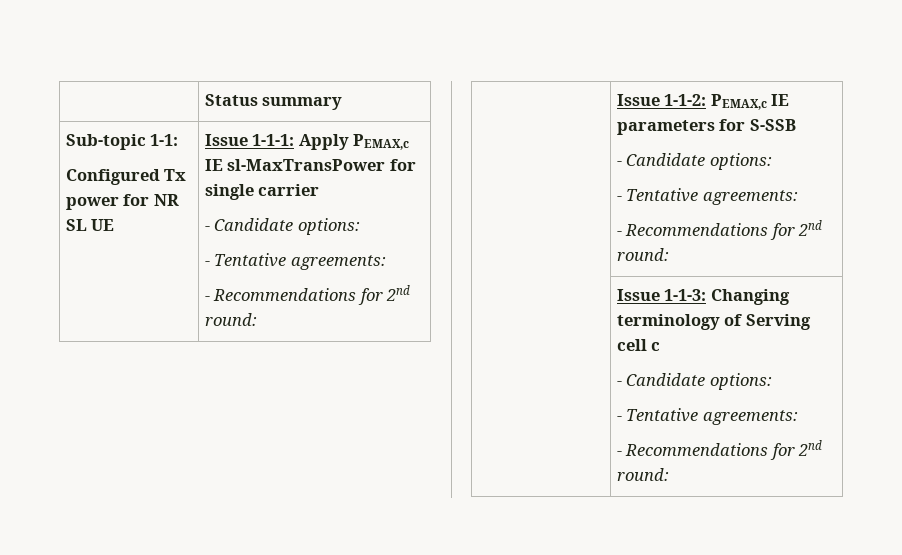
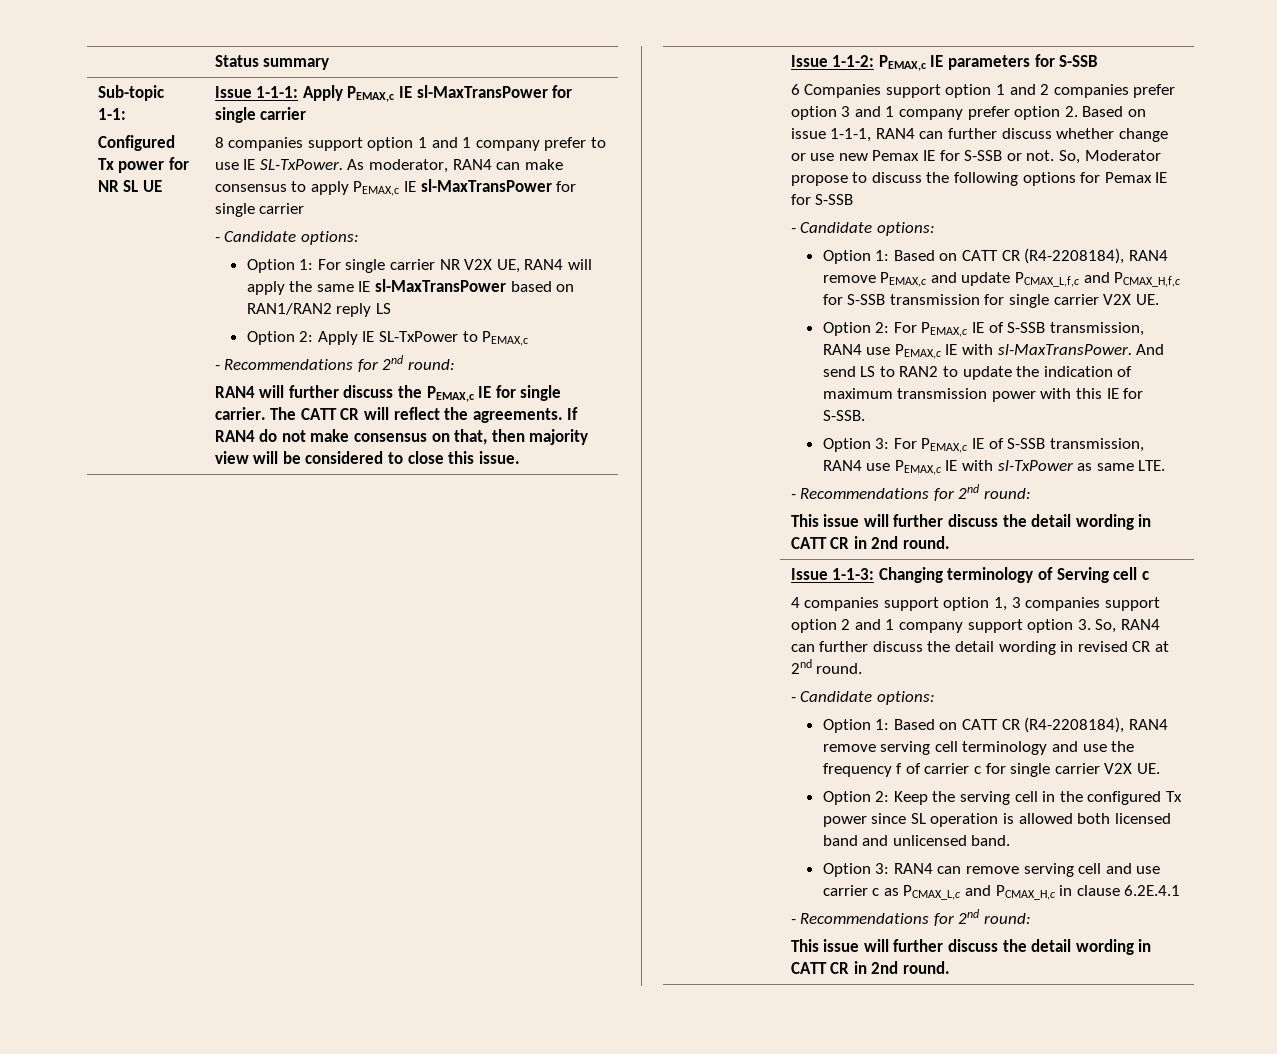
  Issue 1-1-1: Apply PEMAX,c IE sl-MaxTransPower for single carrier
+ 8 companies support option 1 and 1 company prefer to use IE SL-TxPower. As moderator, RAN4 can make consensus to apply PEMAX,c IE sl-MaxTransPower for single carrier
  - Candidate options:
- - Tentative agreements:
+ Option 1: For single carrier NR V2X UE, RAN4 will apply the same IE sl-MaxTransPower based on RAN1/RAN2 reply LS
+ Option 2: Apply IE SL-TxPower to PEMAX,c
  - Recommendations for 2nd round:
+ RAN4 will further discuss the PEMAX,c IE for single carrier. The CATT CR will reflect the agreements. If RAN4 do not make consensus on that, then majority view will be considered to close this issue.
  Issue 1-1-2: PEMAX,c IE parameters for S-SSB
+ 6 Companies support option 1 and 2 companies prefer option 3 and 1 company prefer option 2. Based on issue 1-1-1, RAN4 can further discuss whether change or use new Pemax IE for S-SSB or not. So, Moderator propose to discuss the following options for Pemax IE for S-SSB
  - Candidate options:
- - Tentative agreements:
+ Option 1: Based on CATT CR (R4-2208184), RAN4 remove PEMAX,c and update PCMAX_L,f,c and PCMAX_H,f,c for S-SSB transmission for single carrier V2X UE.
+ Option 2: For PEMAX,c IE of S-SSB transmission, RAN4 use PEMAX,c IE with sl-MaxTransPower. And send LS to RAN2 to update the indication of maximum transmission power with this IE for S-SSB.
+ Option 3: For PEMAX,c IE of S-SSB transmission, RAN4 use PEMAX,c IE with sl-TxPower as same LTE.
  - Recommendations for 2nd round:
+ This issue will further discuss the detail wording in CATT CR in 2nd round.
  Issue 1-1-3: Changing terminology of Serving cell c
+ 4 companies support option 1, 3 companies support option 2 and 1 company support option 3. So, RAN4 can further discuss the detail wording in revised CR at 2nd round.
  - Candidate options:
- - Tentative agreements:
+ Option 1: Based on CATT CR (R4-2208184), RAN4 remove serving cell terminology and use the frequency f of carrier c for single carrier V2X UE.
+ Option 2: Keep the serving cell in the configured Tx power since SL operation is allowed both licensed band and unlicensed band.
+ Option 3: RAN4 can remove serving cell and use carrier c as PCMAX_L,c and PCMAX_H,c in clause 6.2E.4.1
  - Recommendations for 2nd round:
+ This issue will further discuss the detail wording in CATT CR in 2nd round.

